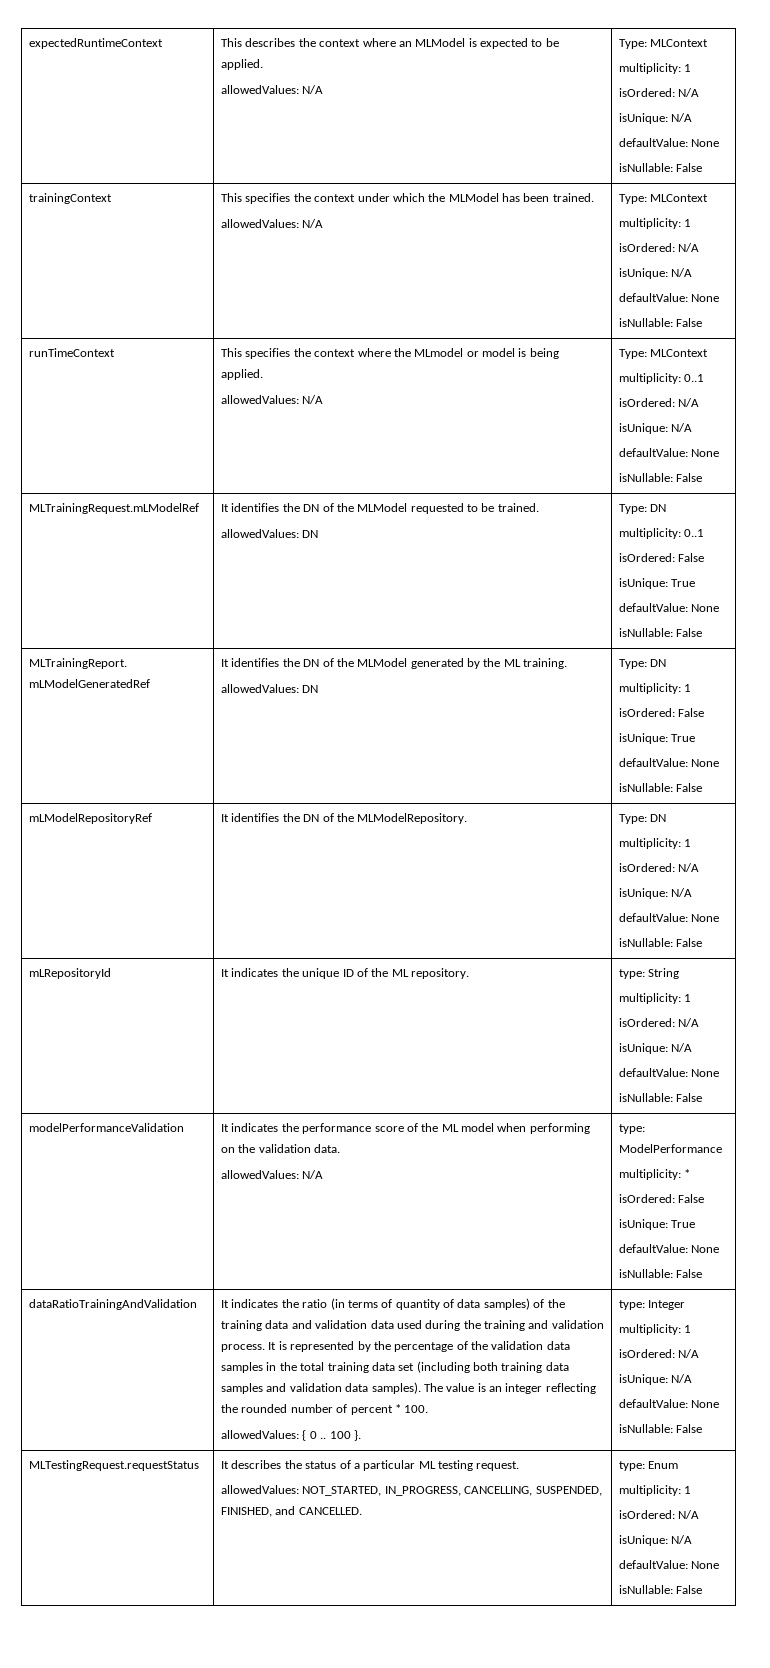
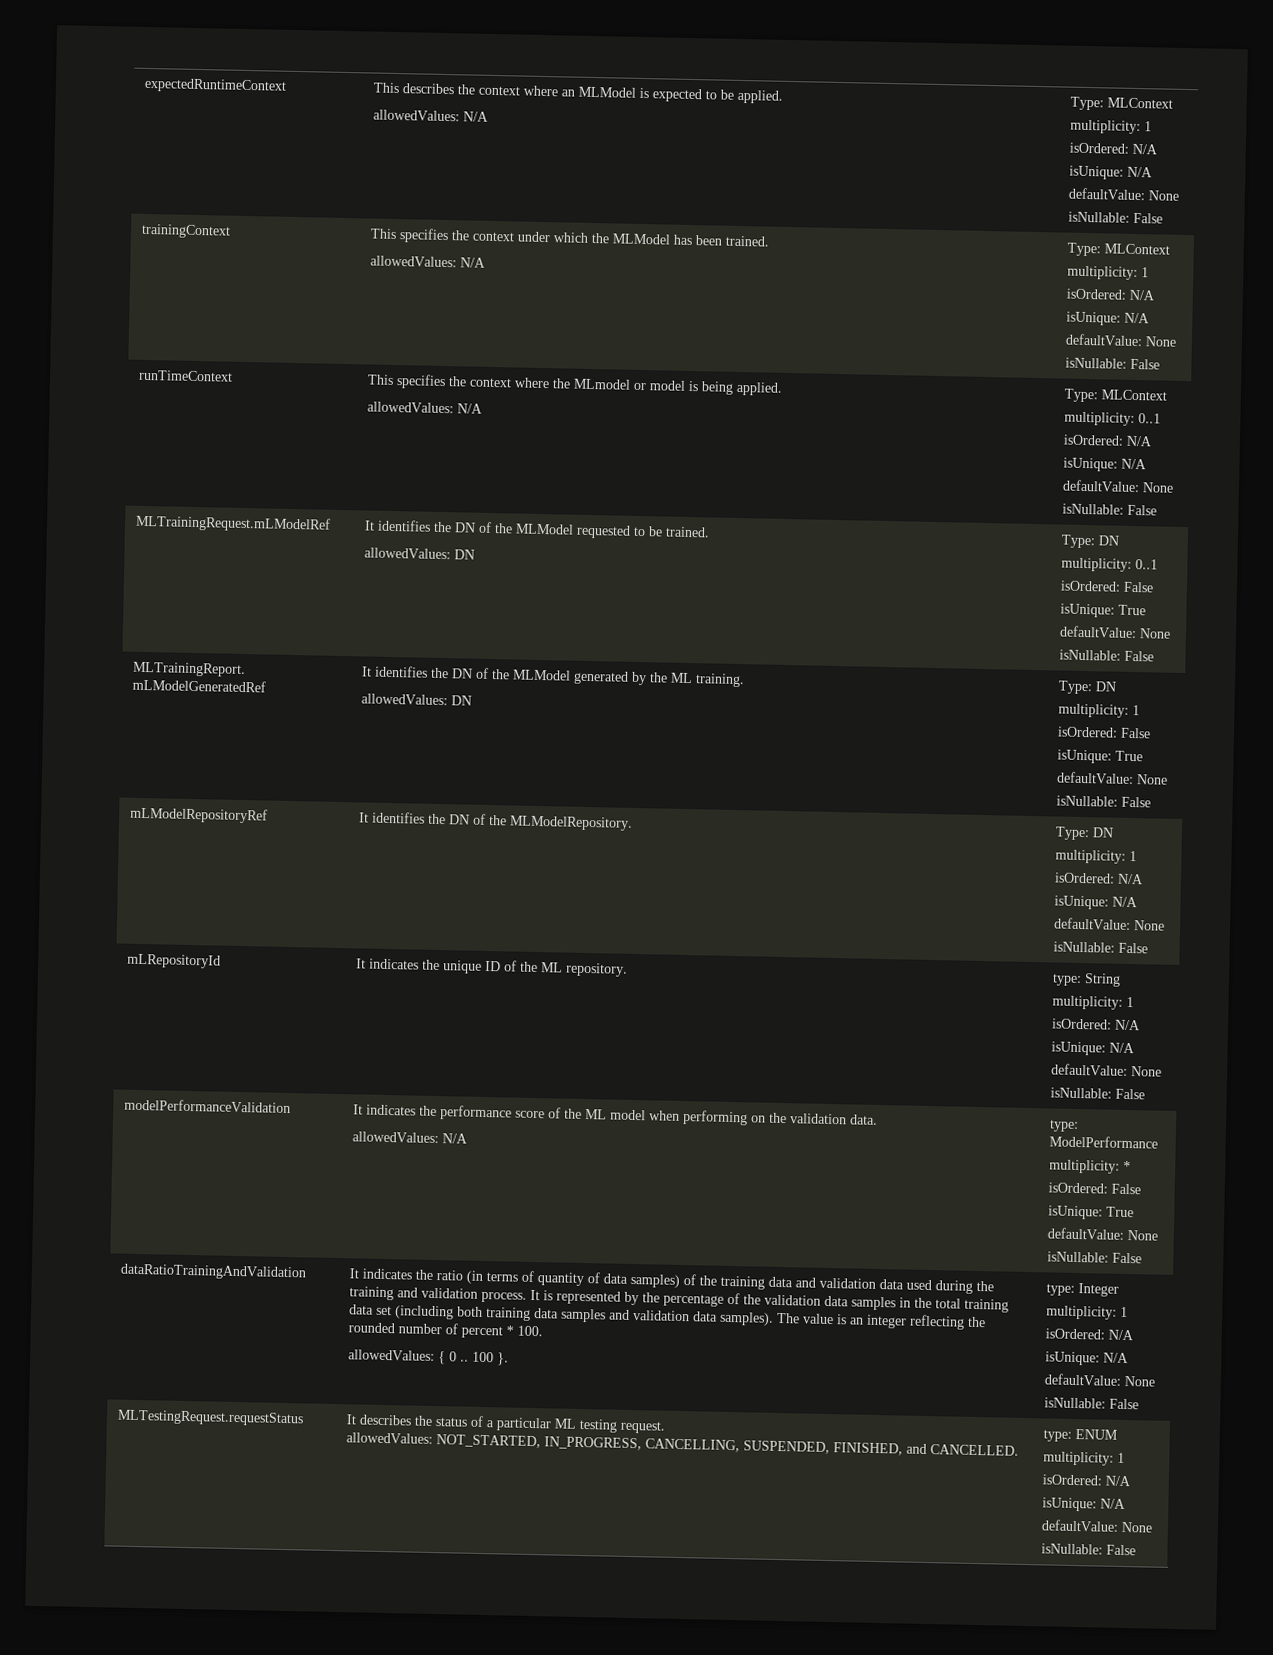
  MLTestingRequest.requestStatus | It describes the status of a particular ML testing request.
- allowedValues: NOT_STARTED, IN_PROGRESS, CANCELLING, SUSPENDED, FINISHED, and CANCELLED. | type: Enum
+ allowedValues: NOT_STARTED, IN_PROGRESS, CANCELLING, SUSPENDED, FINISHED, and CANCELLED. | type: ENUM

